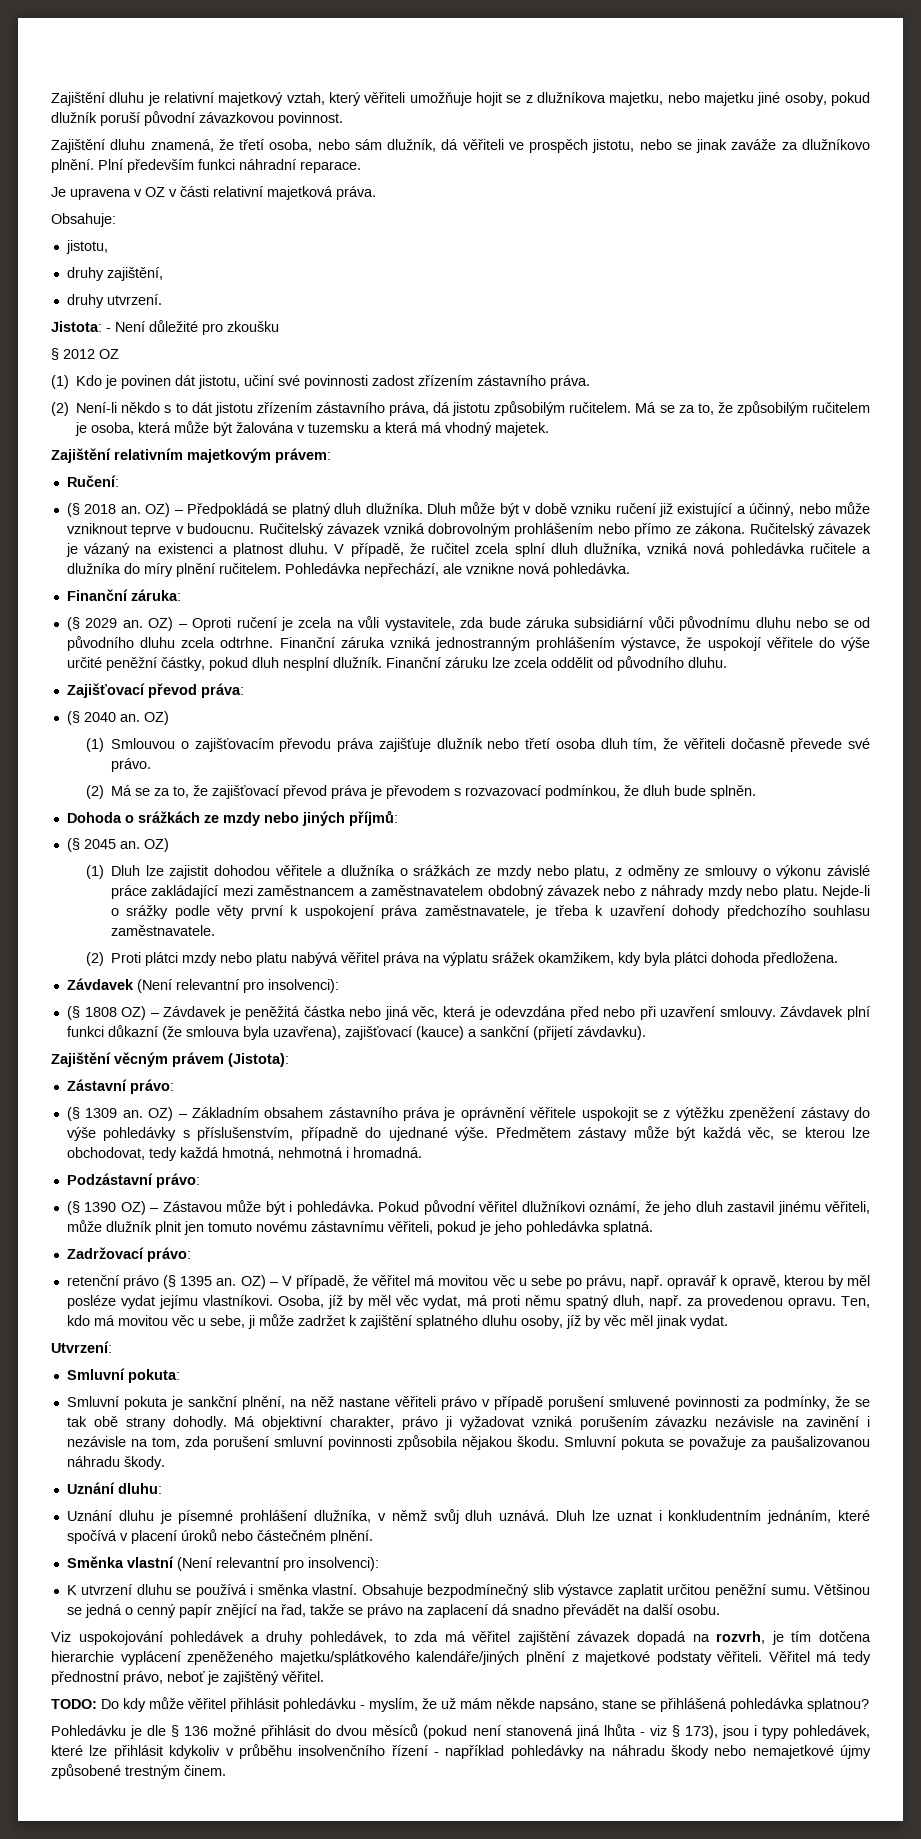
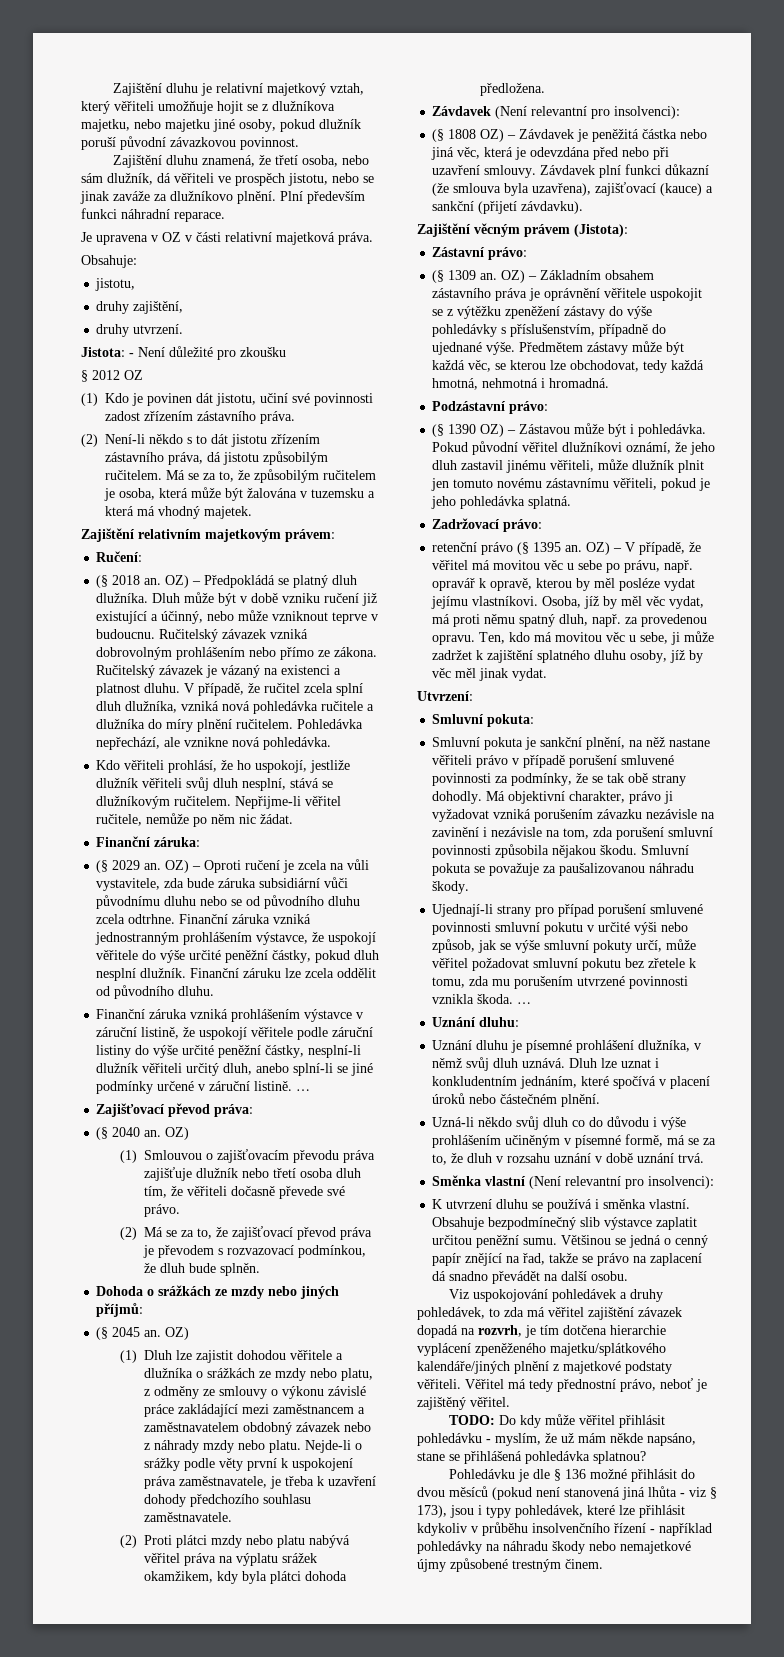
+ Kdo věřiteli prohlásí, že ho uspokojí, jestliže dlužník věřiteli svůj dluh nesplní, stává se dlužníkovým ručitelem. Nepřijme-li věřitel ručitele, nemůže po něm nic žádat.
+ Finanční záruka vzniká prohlášením výstavce v záruční listině, že uspokojí věřitele podle záruční listiny do výše určité peněžní částky, nesplní-li dlužník věřiteli určitý dluh, anebo splní-li se jiné podmínky určené v záruční listině. …
+ Ujednají-li strany pro případ porušení smluvené povinnosti smluvní pokutu v určité výši nebo způsob, jak se výše smluvní pokuty určí, může věřitel požadovat smluvní pokutu bez zřetele k tomu, zda mu porušením utvrzené povinnosti vznikla škoda. …
+ Uzná-li někdo svůj dluh co do důvodu i výše prohlášením učiněným v písemné formě, má se za to, že dluh v rozsahu uznání v době uznání trvá.

